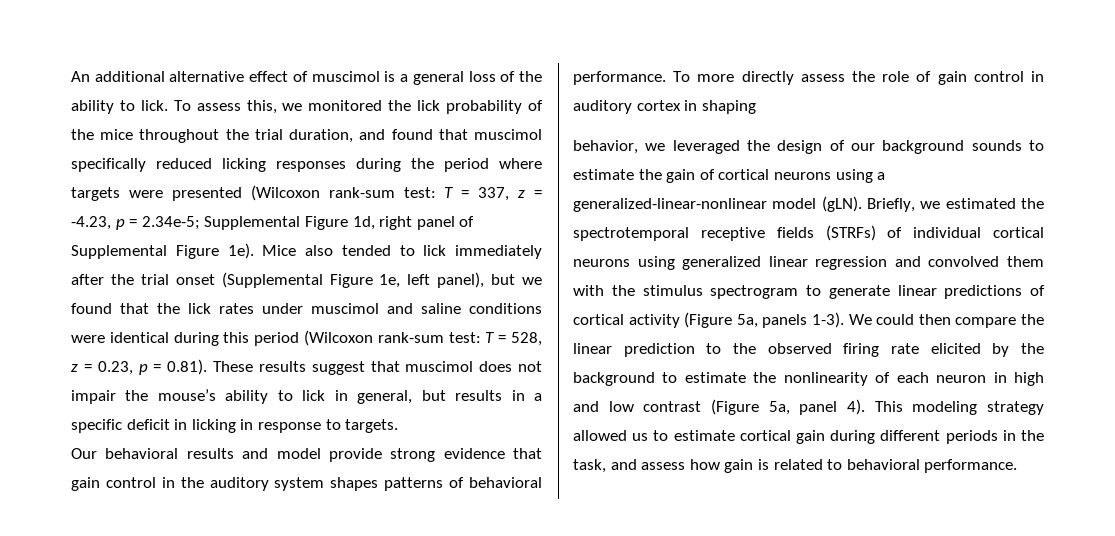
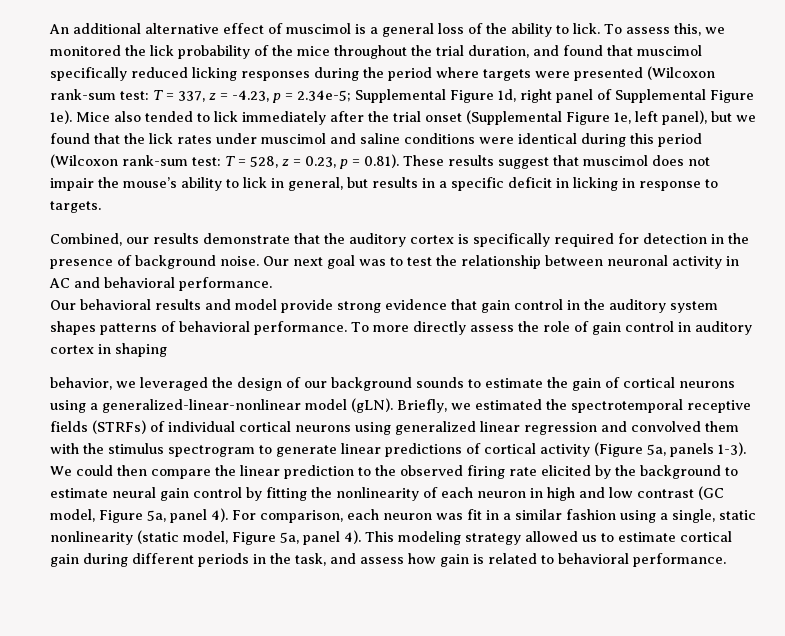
+ Combined, our results demonstrate that the auditory cortex is specifically required for detection in the presence of background noise. Our next goal was to test the relationship between neuronal activity in AC and behavioral performance.
- We could then compare the linear prediction to the observed firing rate elicited by the background to estimate the nonlinearity of each neuron in high and low contrast (Figure 5a, panel 4).
+ We could then compare the linear prediction to the observed firing rate elicited by the background to estimate neural gain control by fitting the nonlinearity of each neuron in high and low contrast (GC model, Figure 5a, panel 4). For comparison, each neuron was fit in a similar fashion using a single, static nonlinearity (static model, Figure 5a, panel 4).

